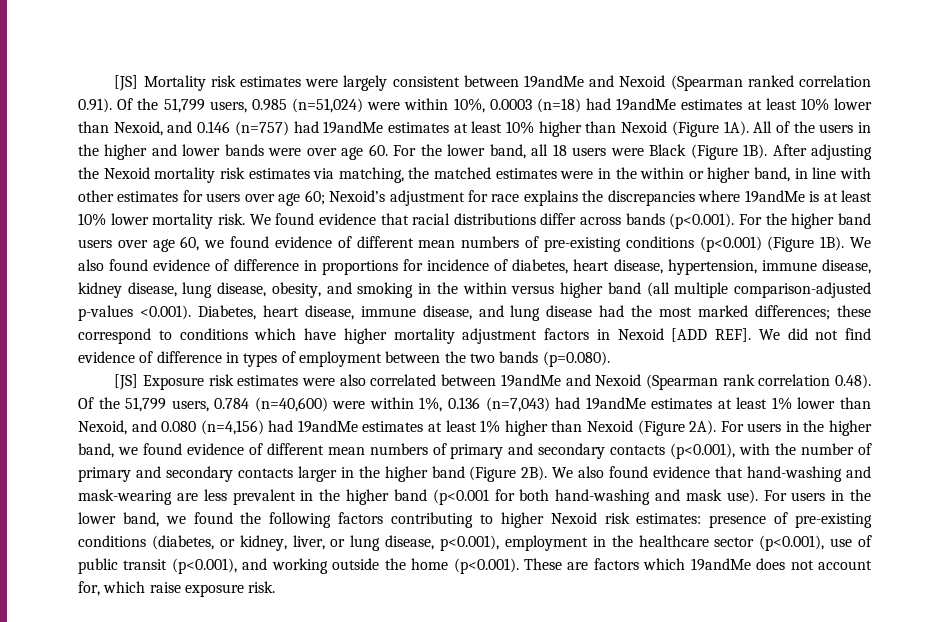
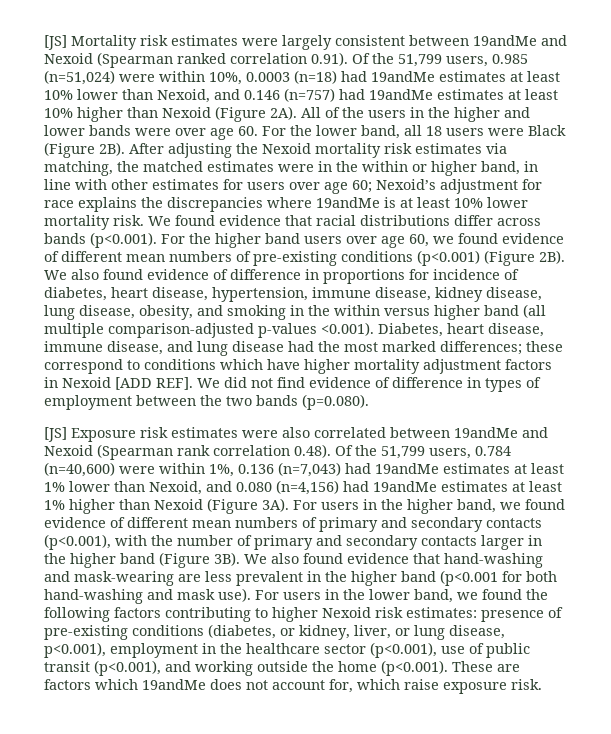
- [JS] Mortality risk estimates were largely consistent between 19andMe and Nexoid (Spearman ranked correlation 0.91). Of the 51,799 users, 0.985 (n=51,024) were within 10%, 0.0003 (n=18) had 19andMe estimates at least 10% lower than Nexoid, and 0.146 (n=757) had 19andMe estimates at least 10% higher than Nexoid (Figure 1A).
+ [JS] Mortality risk estimates were largely consistent between 19andMe and Nexoid (Spearman ranked correlation 0.91). Of the 51,799 users, 0.985 (n=51,024) were within 10%, 0.0003 (n=18) had 19andMe estimates at least 10% lower than Nexoid, and 0.146 (n=757) had 19andMe estimates at least 10% higher than Nexoid (Figure 2A).
- All of the users in the higher and lower bands were over age 60. For the lower band, all 18 users were Black (Figure 1B).
+ All of the users in the higher and lower bands were over age 60. For the lower band, all 18 users were Black (Figure 2B).
- We found evidence that racial distributions differ across bands (p<0.001). For the higher band users over age 60, we found evidence of different mean numbers of pre-existing conditions (p<0.001) (Figure 1B).
+ We found evidence that racial distributions differ across bands (p<0.001). For the higher band users over age 60, we found evidence of different mean numbers of pre-existing conditions (p<0.001) (Figure 2B).
- [JS] Exposure risk estimates were also correlated between 19andMe and Nexoid (Spearman rank correlation 0.48). Of the 51,799 users, 0.784 (n=40,600) were within 1%, 0.136 (n=7,043) had 19andMe estimates at least 1% lower than Nexoid, and 0.080 (n=4,156) had 19andMe estimates at least 1% higher than Nexoid (Figure 2A).
+ [JS] Exposure risk estimates were also correlated between 19andMe and Nexoid (Spearman rank correlation 0.48). Of the 51,799 users, 0.784 (n=40,600) were within 1%, 0.136 (n=7,043) had 19andMe estimates at least 1% lower than Nexoid, and 0.080 (n=4,156) had 19andMe estimates at least 1% higher than Nexoid (Figure 3A).
- For users in the higher band, we found evidence of different mean numbers of primary and secondary contacts (p<0.001), with the number of primary and secondary contacts larger in the higher band (Figure 2B).
+ For users in the higher band, we found evidence of different mean numbers of primary and secondary contacts (p<0.001), with the number of primary and secondary contacts larger in the higher band (Figure 3B).

